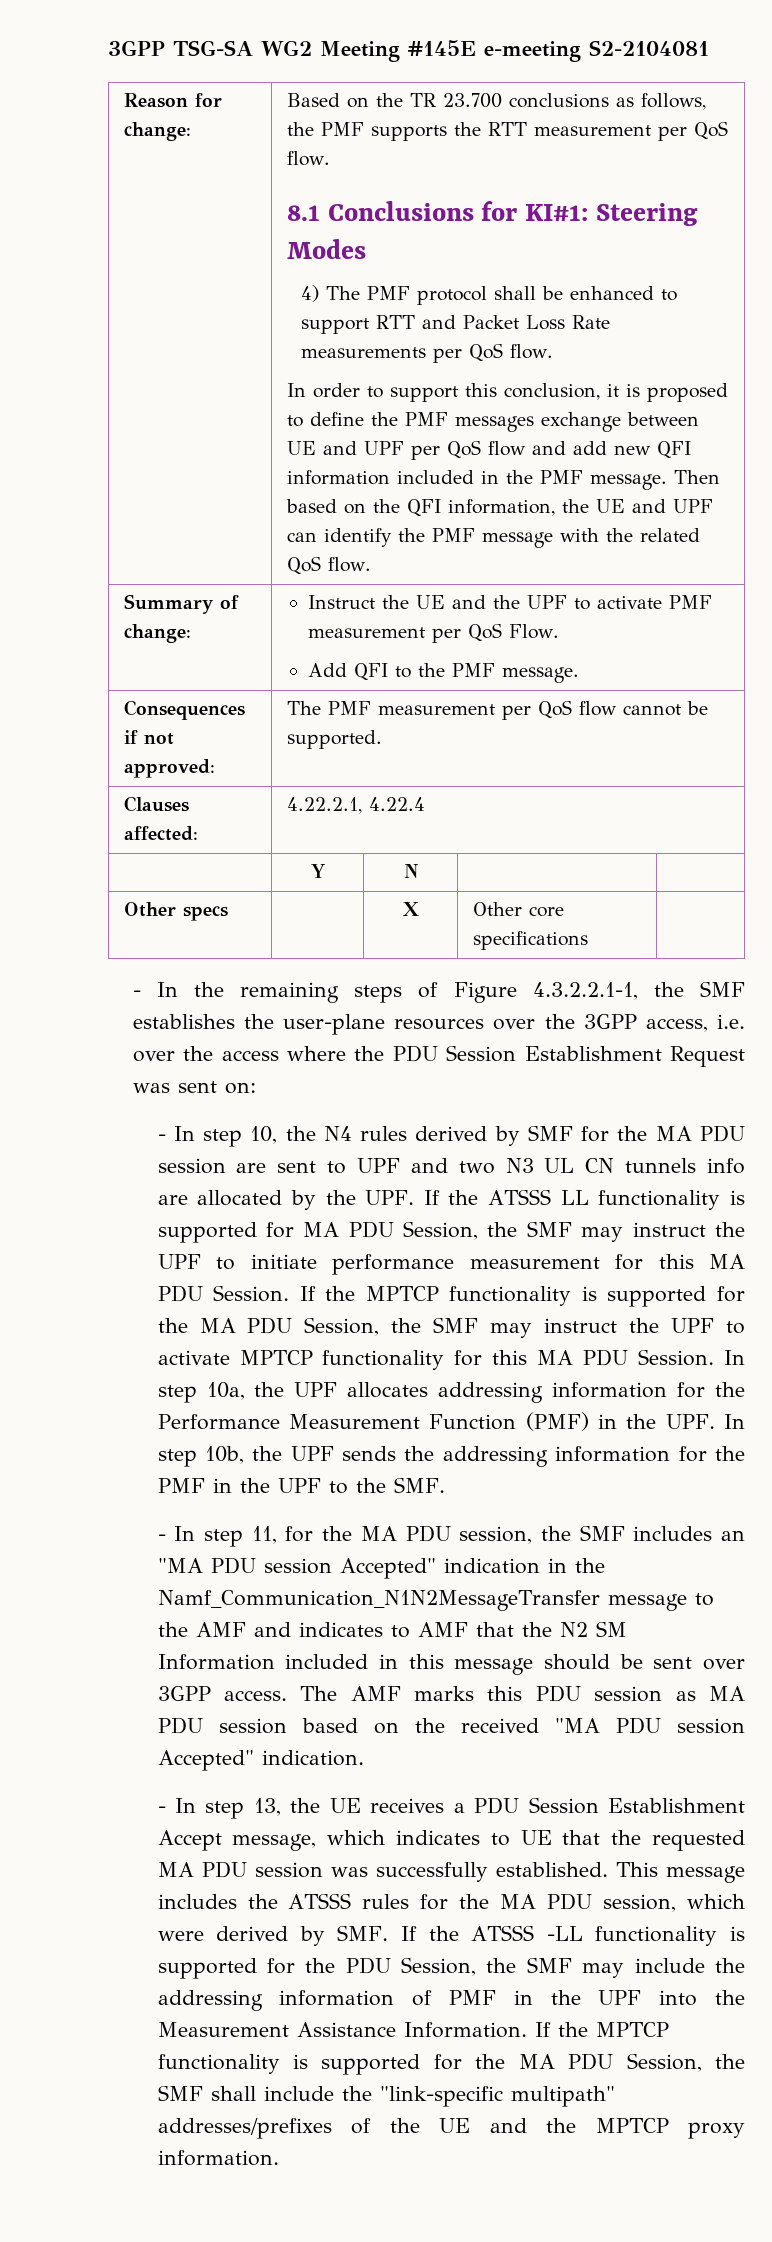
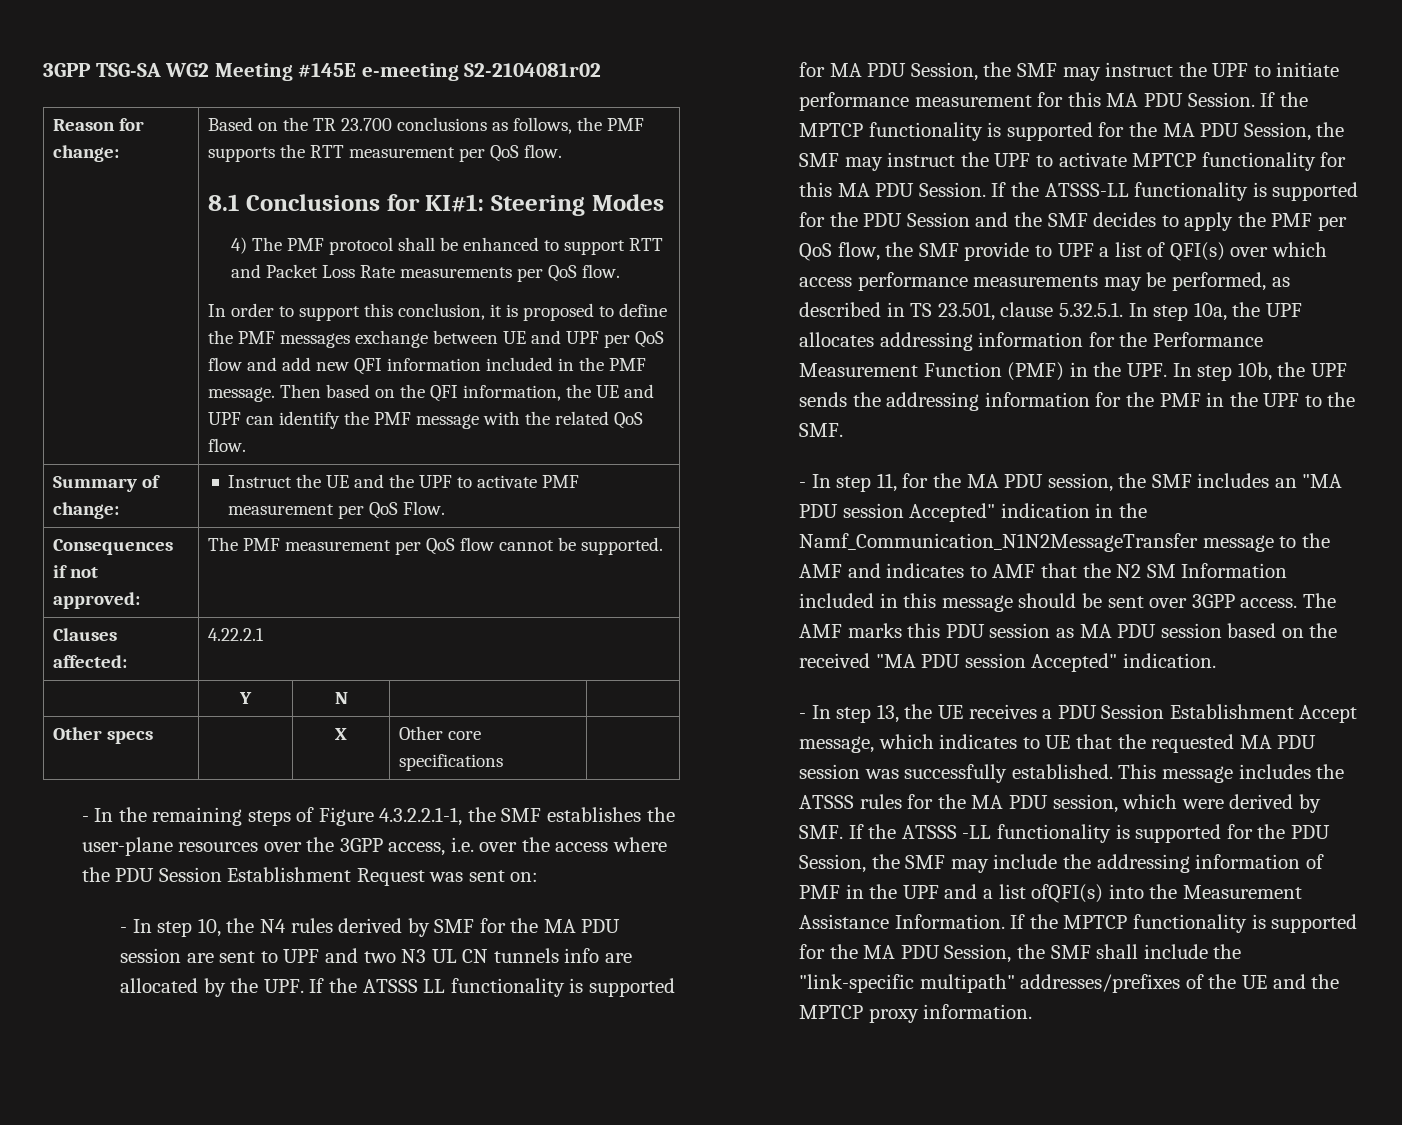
- 3GPP TSG-SA WG2 Meeting #145E e-meeting S2-2104081
+ 3GPP TSG-SA WG2 Meeting #145E e-meeting S2-2104081r02
  Summary of change: | Instruct the UE and the UPF to activate PMF measurement per QoS Flow.
- Add QFI to the PMF message.
- Clauses affected: | 4.22.2.1, 4.22.4
+ Clauses affected: | 4.22.2.1
- In step 10a, the UPF allocates addressing information for the Performance Measurement Function (PMF) in the UPF. In step 10b, the UPF sends the addressing information for the PMF in the UPF to the SMF.
+ If the ATSSS-LL functionality is supported for the PDU Session and the SMF decides to apply the PMF per QoS flow, the SMF provide to UPF a list of QFI(s) over which access performance measurements may be performed, as described in TS 23.501, clause 5.32.5.1. In step 10a, the UPF allocates addressing information for the Performance Measurement Function (PMF) in the UPF. In step 10b, the UPF sends the addressing information for the PMF in the UPF to the SMF.
- This message includes the ATSSS rules for the MA PDU session, which were derived by SMF. If the ATSSS -LL functionality is supported for the PDU Session, the SMF may include the addressing information of PMF in the UPF into the Measurement Assistance Information.
+ This message includes the ATSSS rules for the MA PDU session, which were derived by SMF. If the ATSSS -LL functionality is supported for the PDU Session, the SMF may include the addressing information of PMF in the UPF and a list ofQFI(s) into the Measurement Assistance Information.

